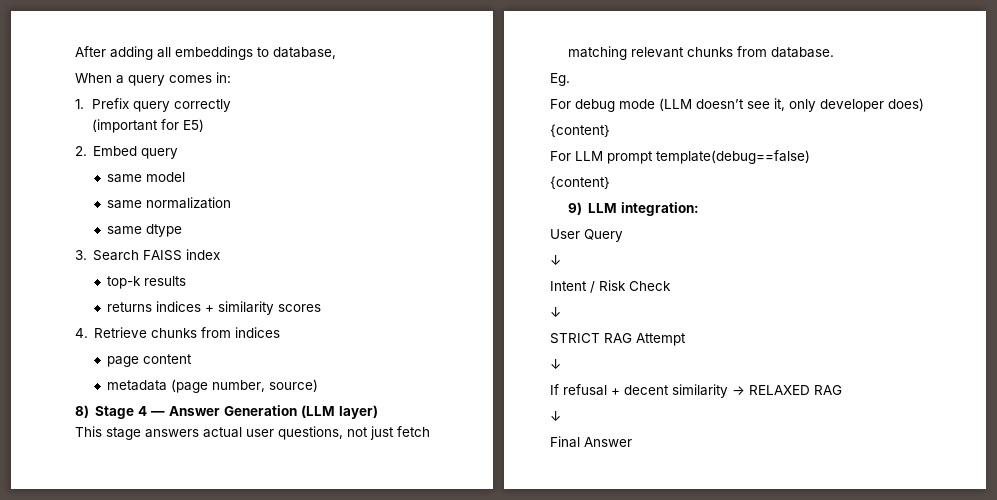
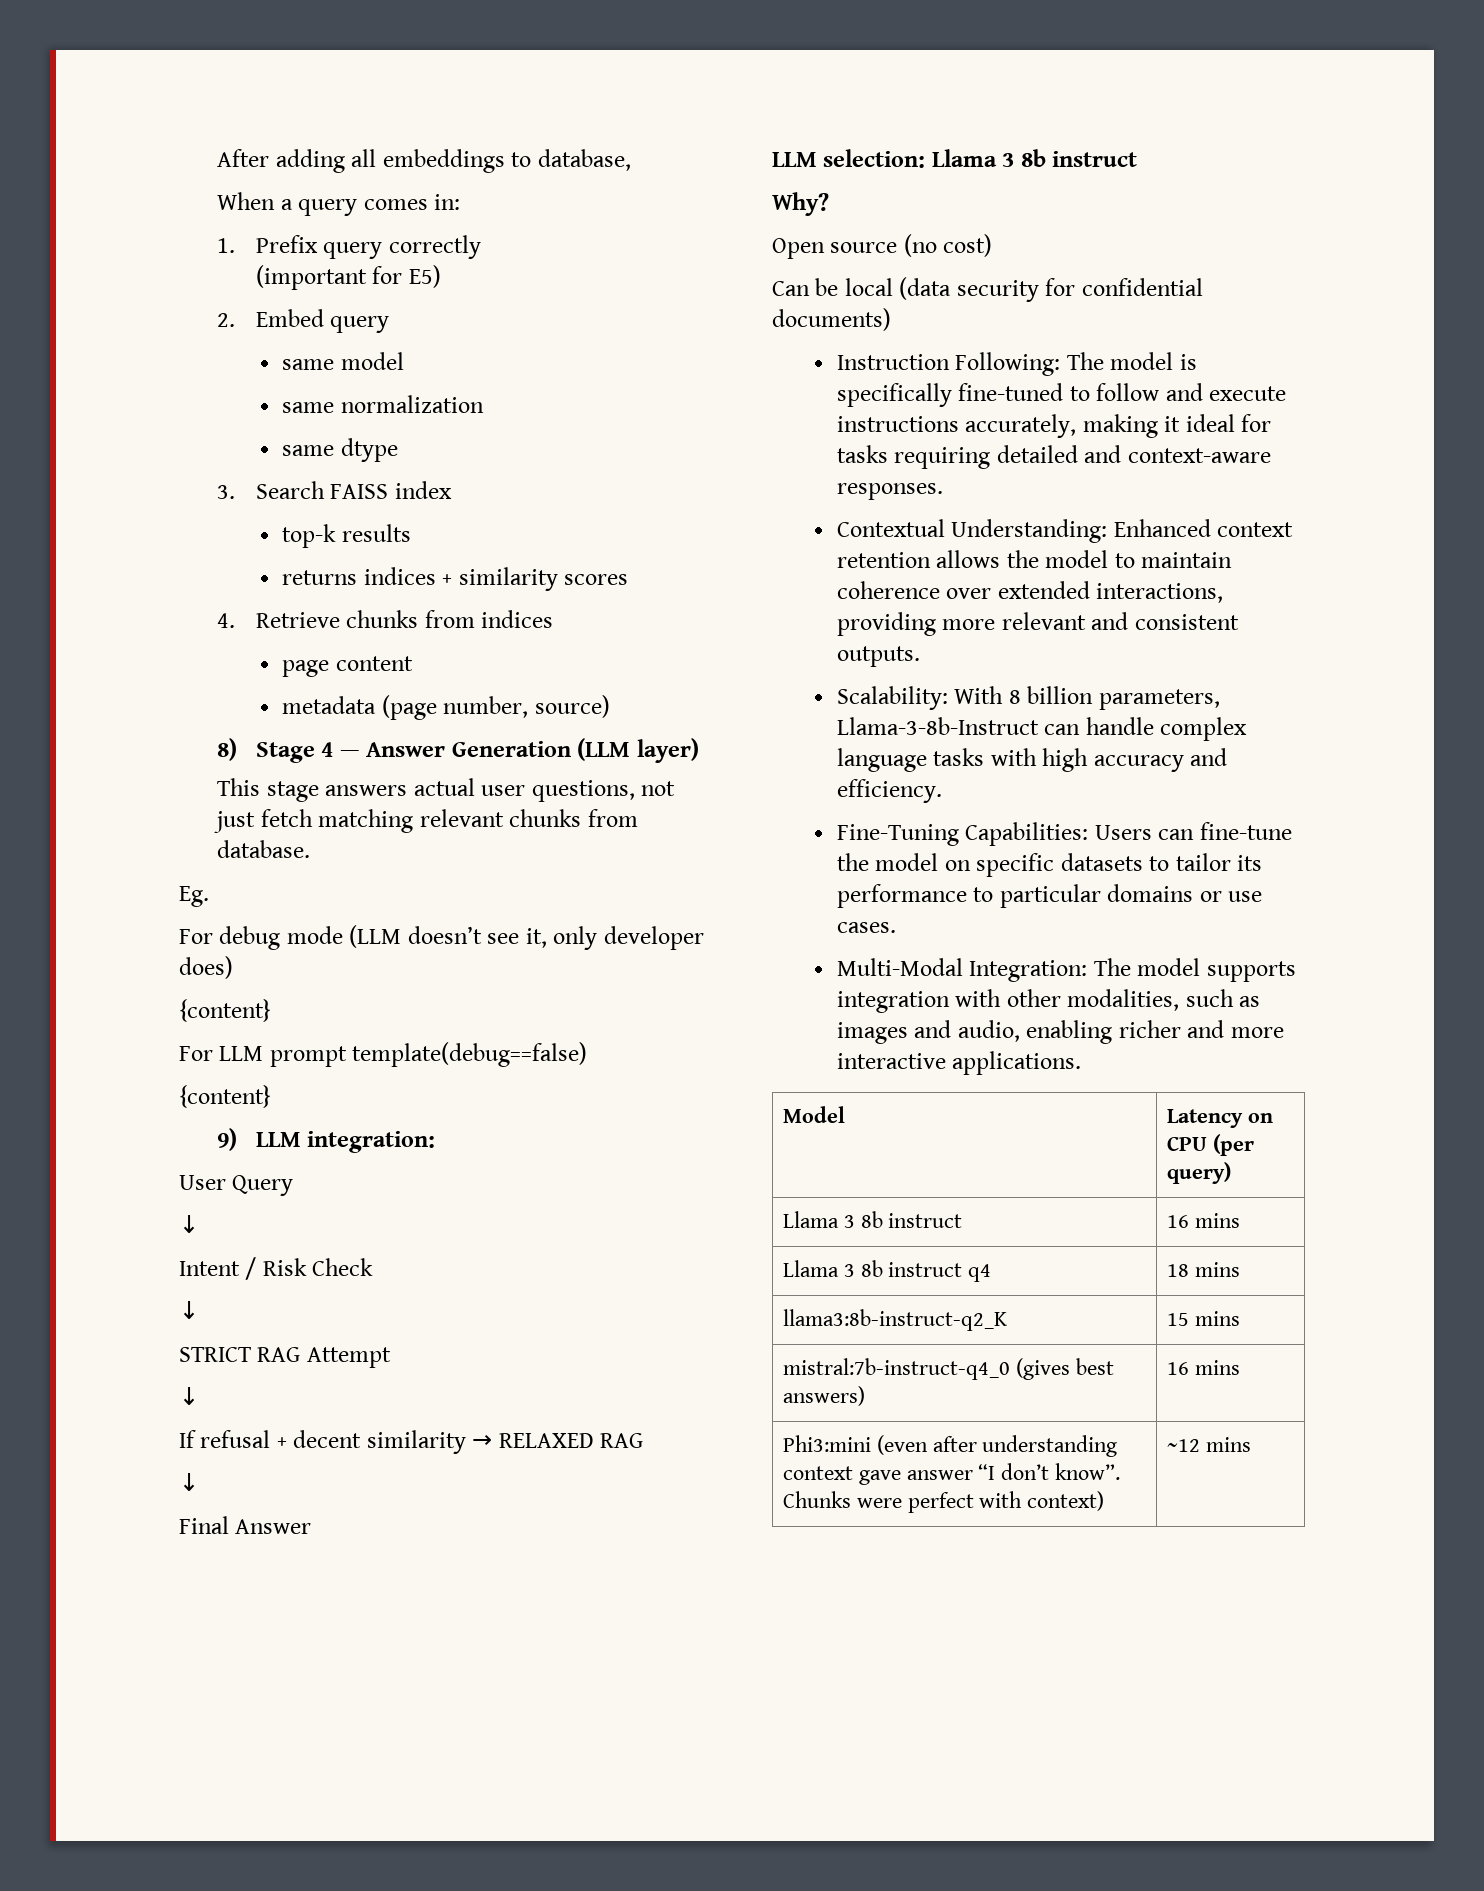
+ LLM selection: Llama 3 8b instruct
+ Why?
+ Open source (no cost)
+ Can be local (data security for confidential documents)
+ Instruction Following: The model is specifically fine-tuned to follow and execute instructions accurately, making it ideal for tasks requiring detailed and context-aware responses.
+ Contextual Understanding: Enhanced context retention allows the model to maintain coherence over extended interactions, providing more relevant and consistent outputs.
+ Scalability: With 8 billion parameters, Llama-3-8b-Instruct can handle complex language tasks with high accuracy and efficiency.
+ Fine-Tuning Capabilities: Users can fine-tune the model on specific datasets to tailor its performance to particular domains or use cases.
+ Multi-Modal Integration: The model supports integration with other modalities, such as images and audio, enabling richer and more interactive applications.
+ Model | Latency on CPU (per query)
+ Llama 3 8b instruct | 16 mins
+ Llama 3 8b instruct q4 | 18 mins
+ llama3:8b-instruct-q2_K | 15 mins
+ mistral:7b-instruct-q4_0 (gives best answers) | 16 mins
+ Phi3:mini (even after understanding context gave answer “I don’t know”. Chunks were perfect with context) | ~12 mins

